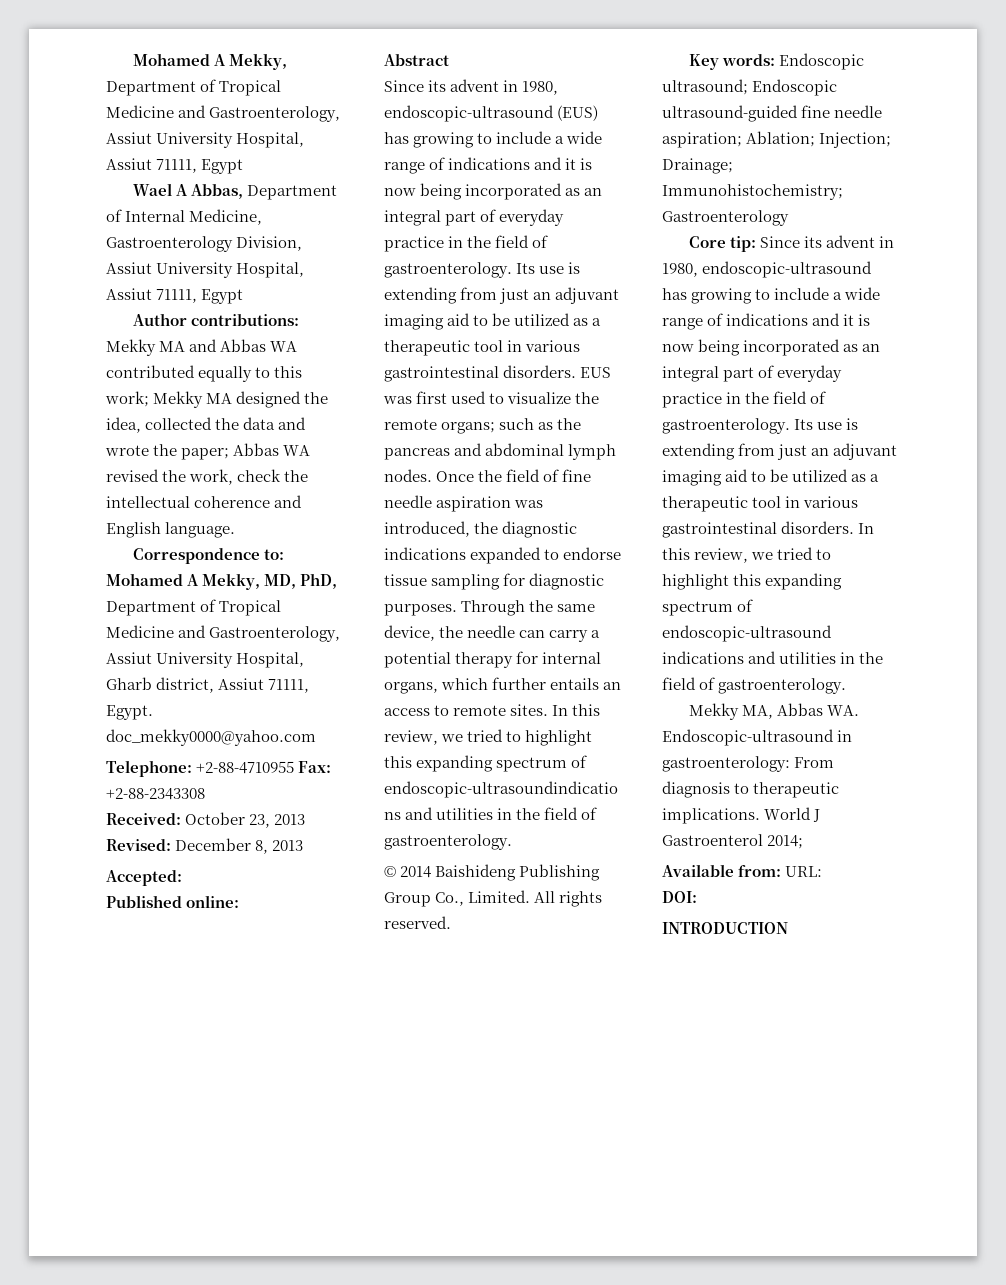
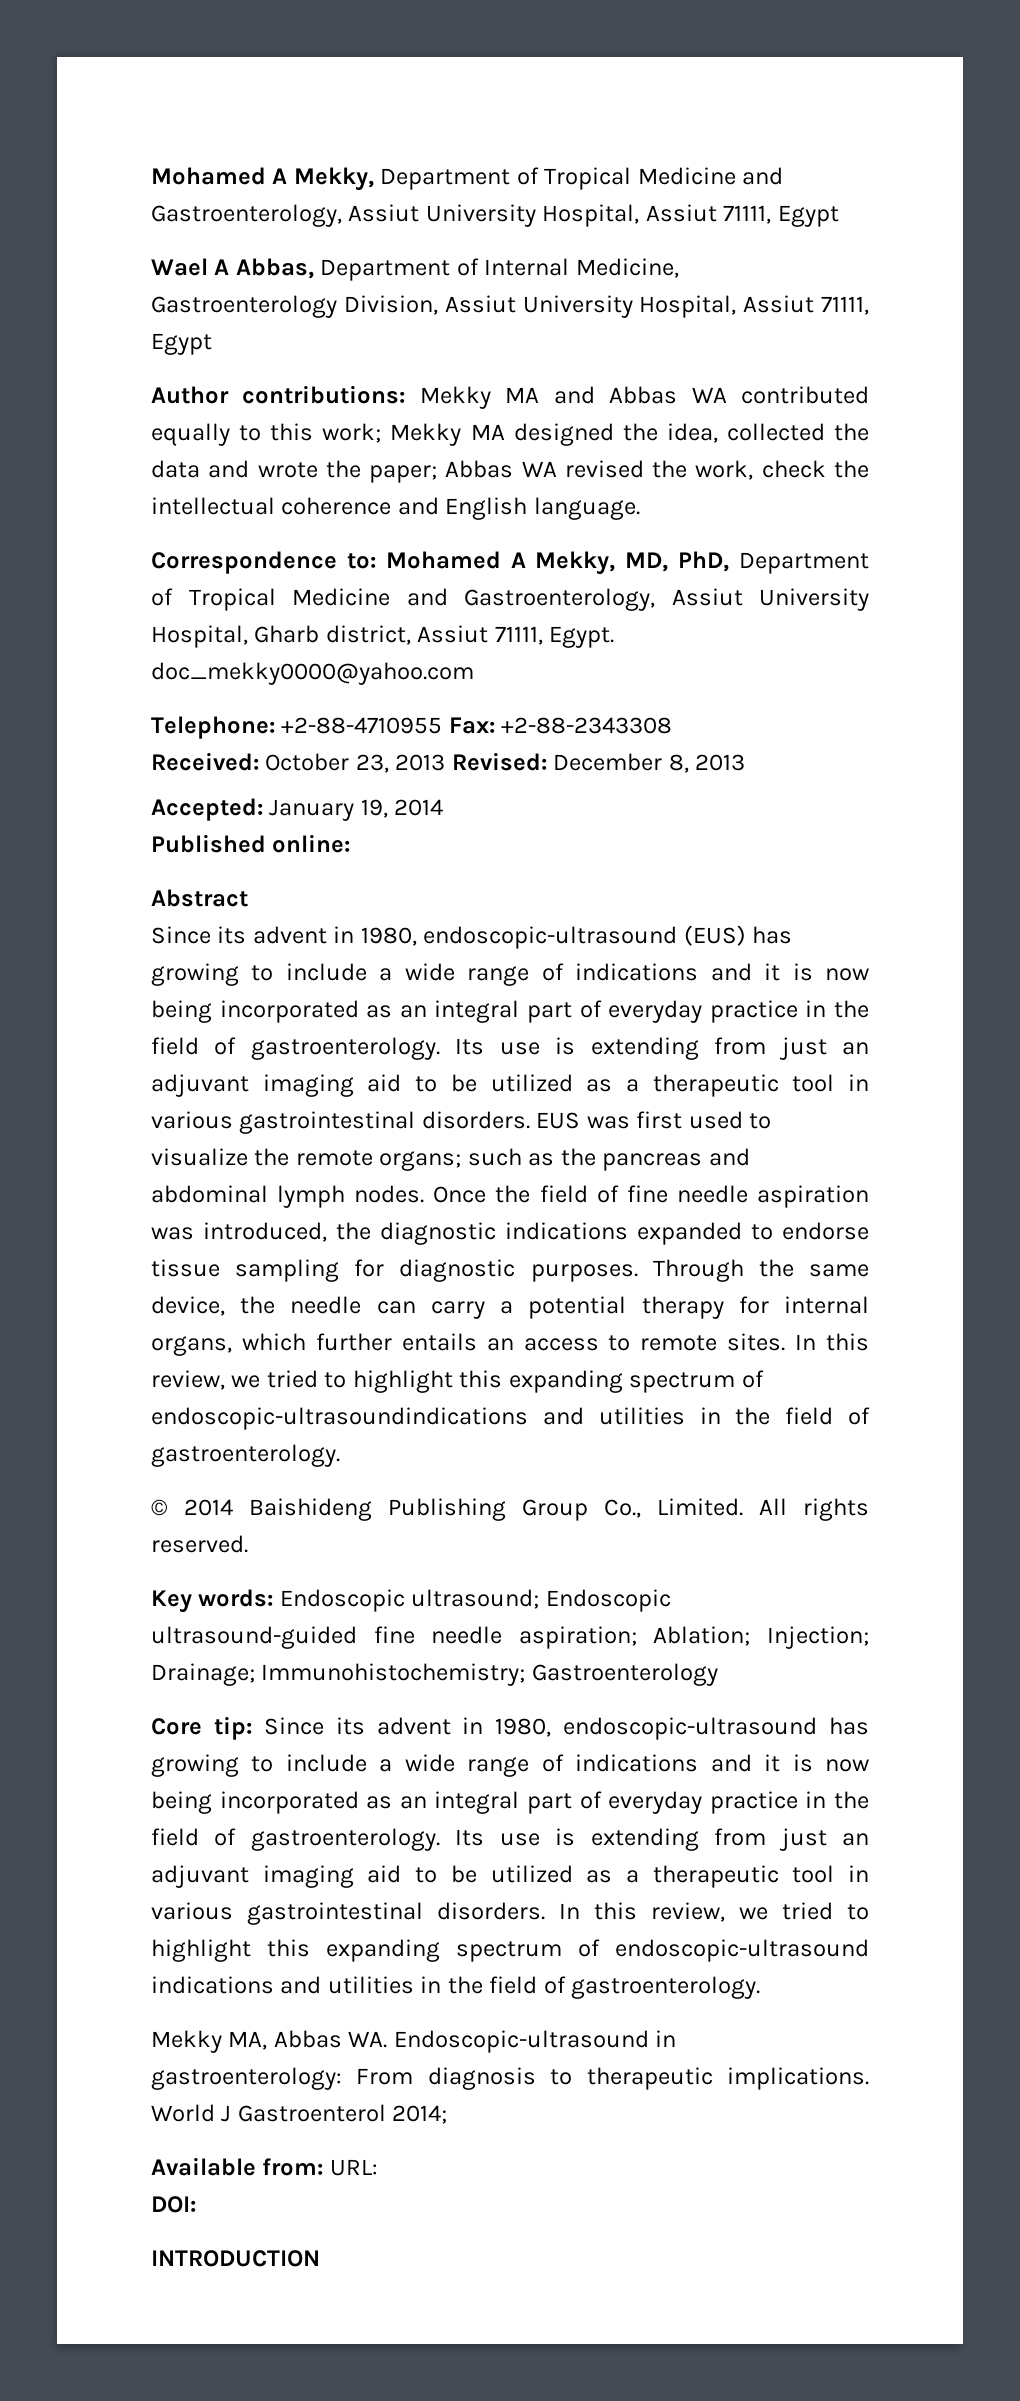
- Accepted:
+ Accepted: January 19, 2014

